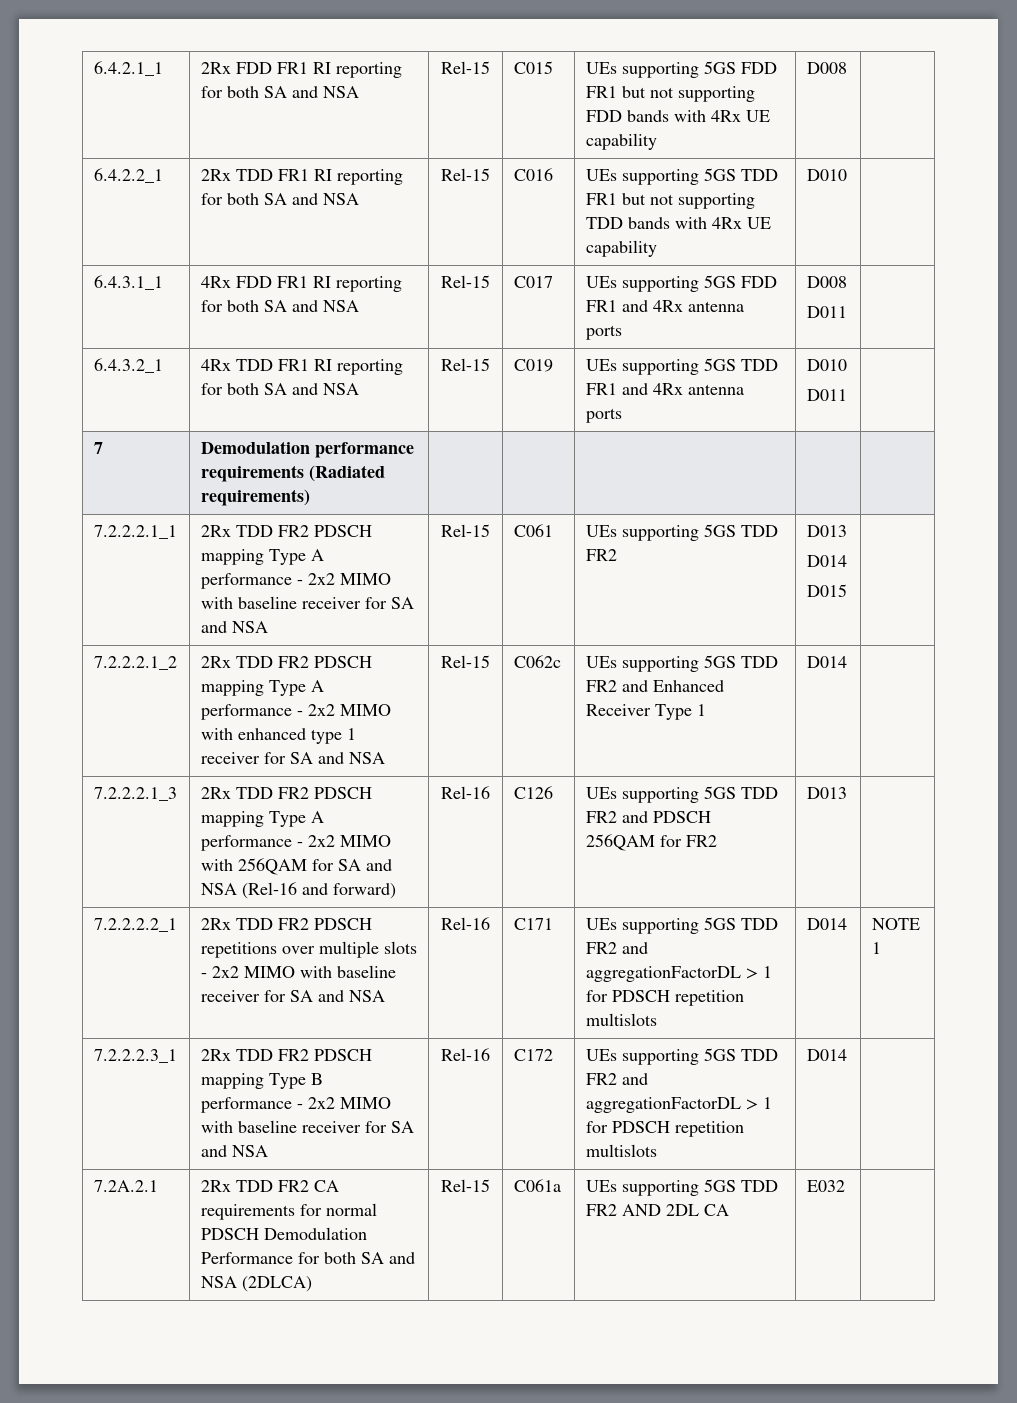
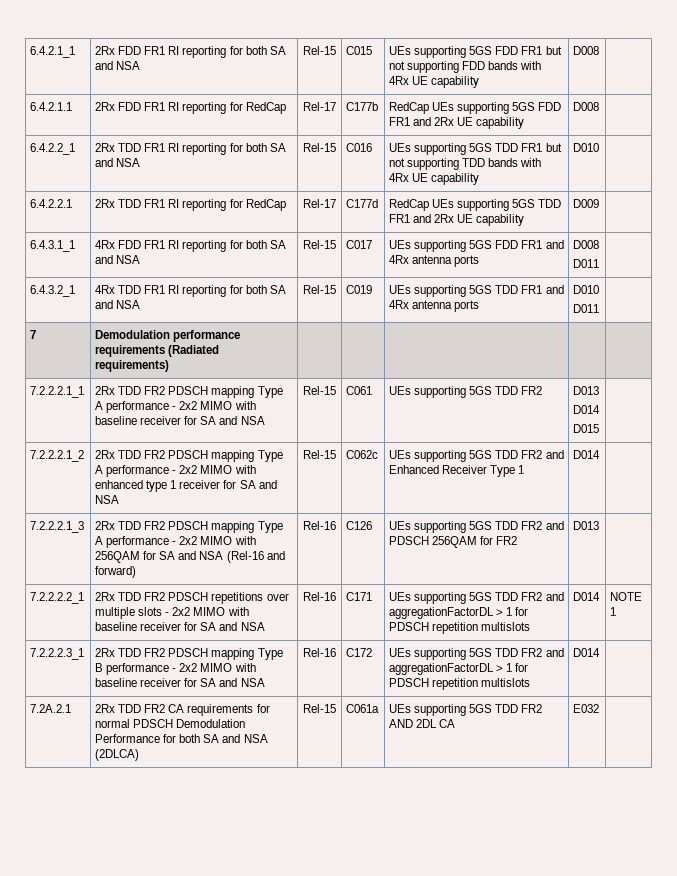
+ 6.4.2.1.1 | 2Rx FDD FR1 RI reporting for RedCap | Rel-17 | C177b | RedCap UEs supporting 5GS FDD FR1 and 2Rx UE capability | D008 |
+ 6.4.2.2.1 | 2Rx TDD FR1 RI reporting for RedCap | Rel-17 | C177d | RedCap UEs supporting 5GS TDD FR1 and 2Rx UE capability | D009 |

